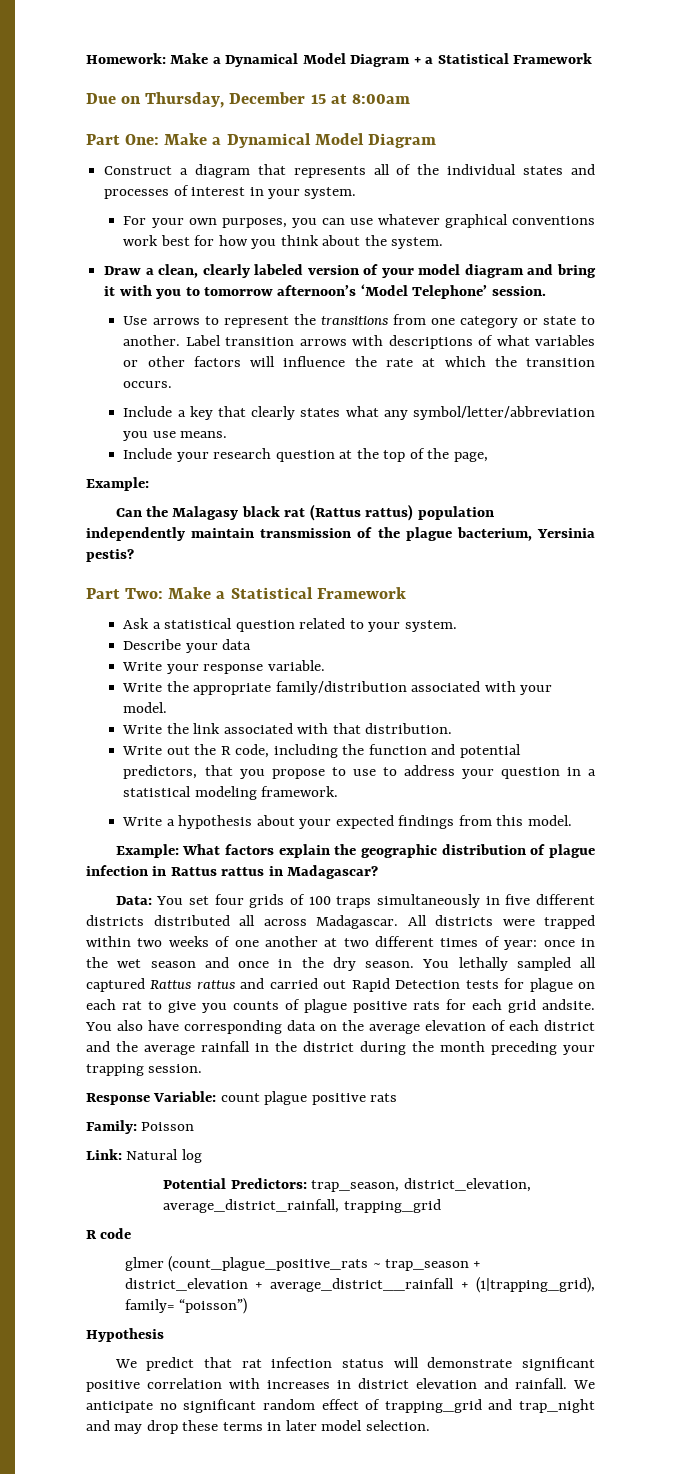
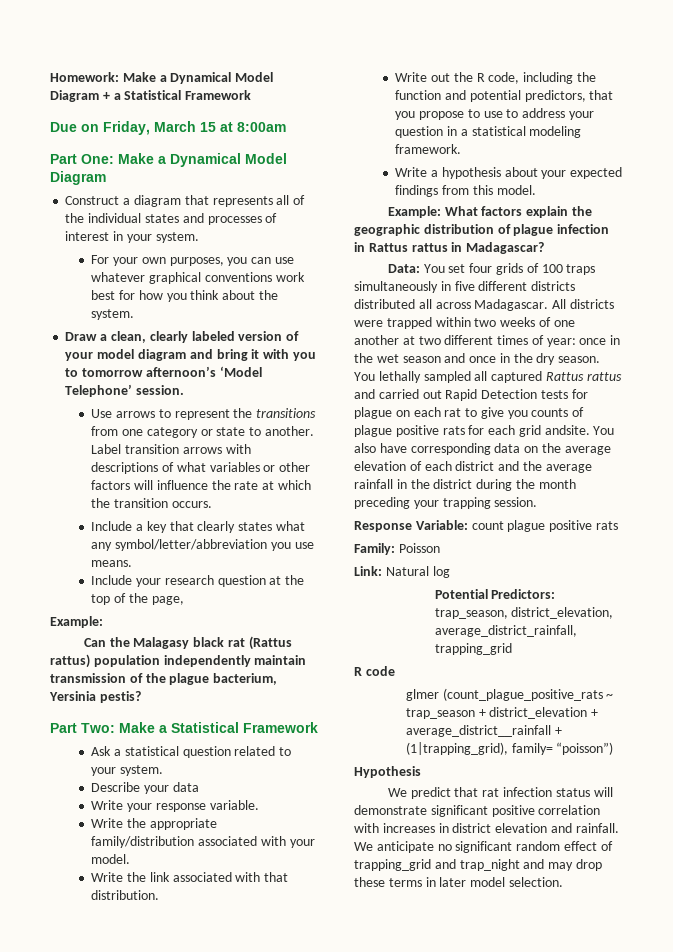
- Due on Thursday, December 15 at 8:00am
+ Due on Friday, March 15 at 8:00am

